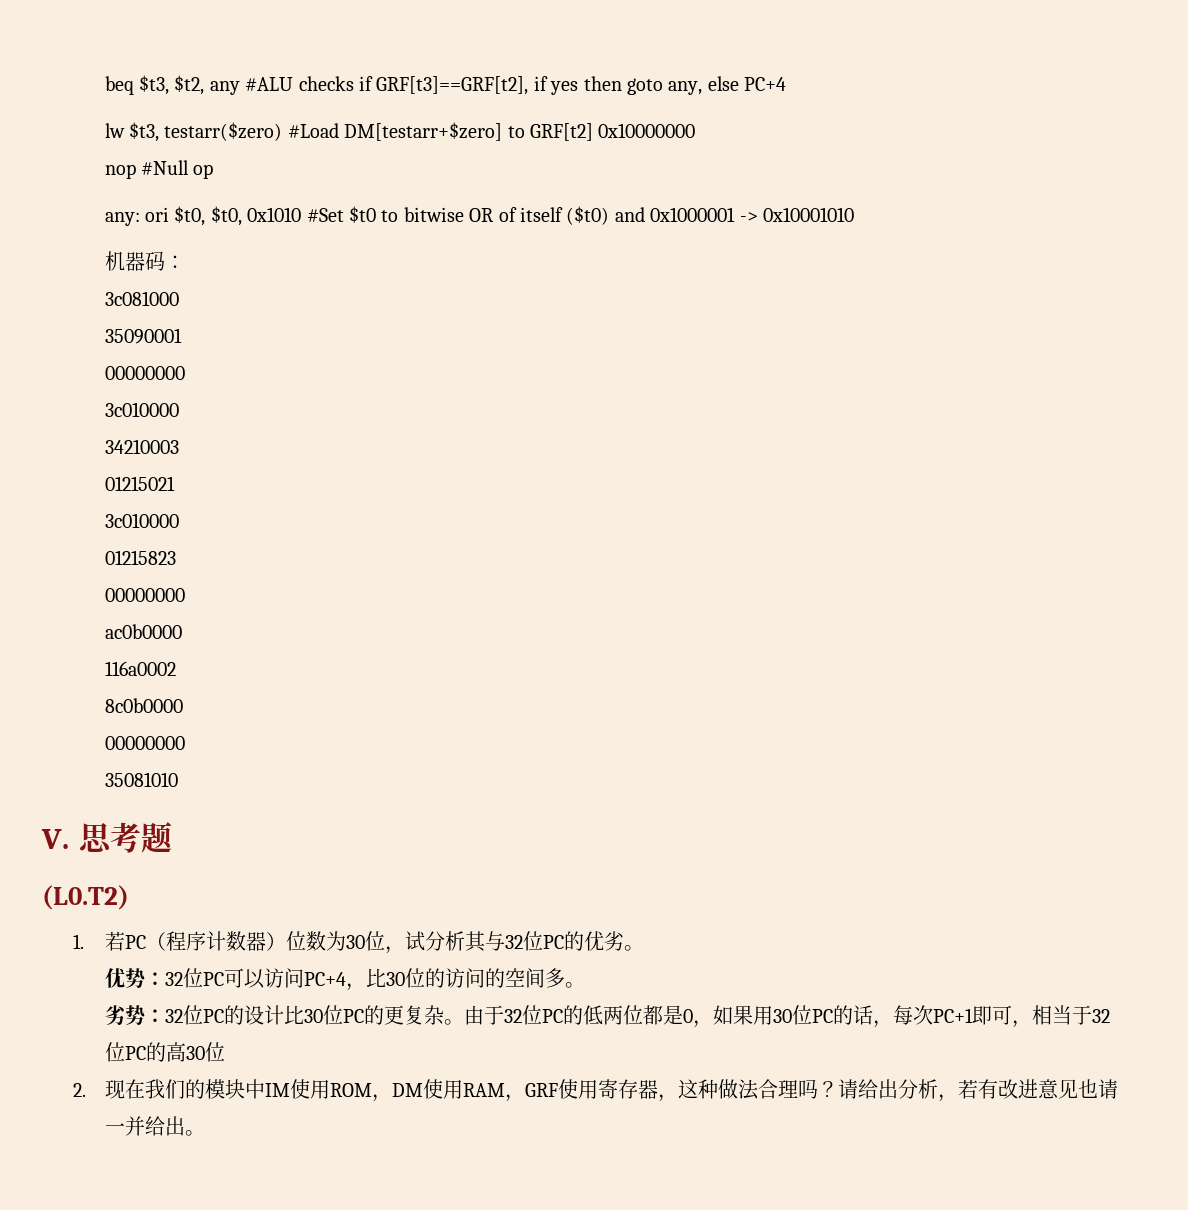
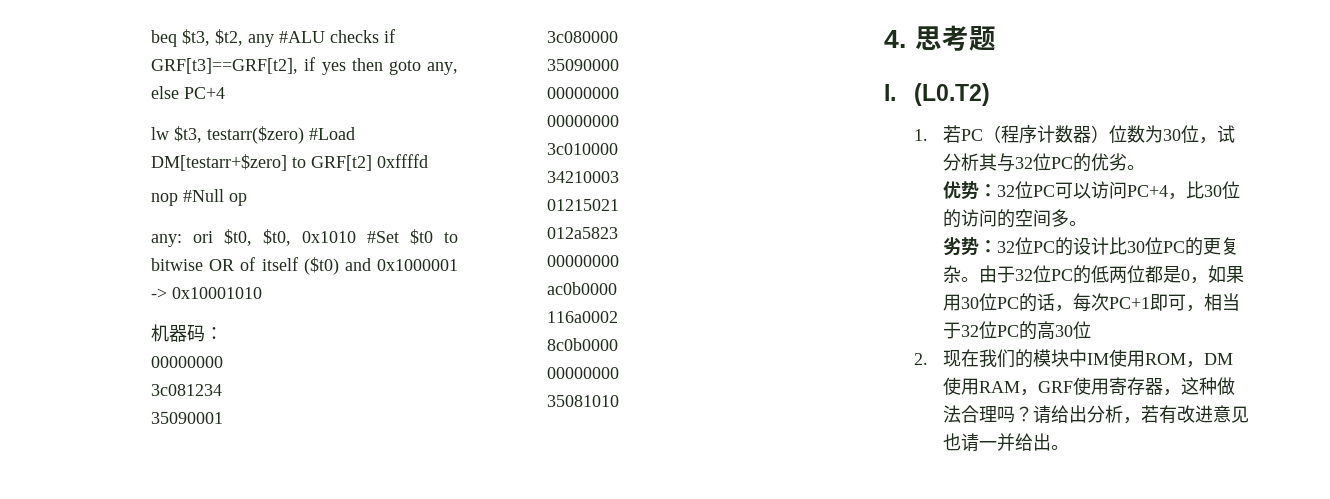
- lw $t3, testarr($zero) #Load DM[testarr+$zero] to GRF[t2] 0x10000000
+ lw $t3, testarr($zero) #Load DM[testarr+$zero] to GRF[t2] 0xffffd
  机器码：
- 3c081000
+ 00000000
+ 3c081234
+ 3c080000
+ 35090000
+ 00000000
  01215021
- 3c010000
- 01215823
+ 012a5823
- V.思考题
+ 4.思考题
- (L0.T2)
+ I. (L0.T2)

